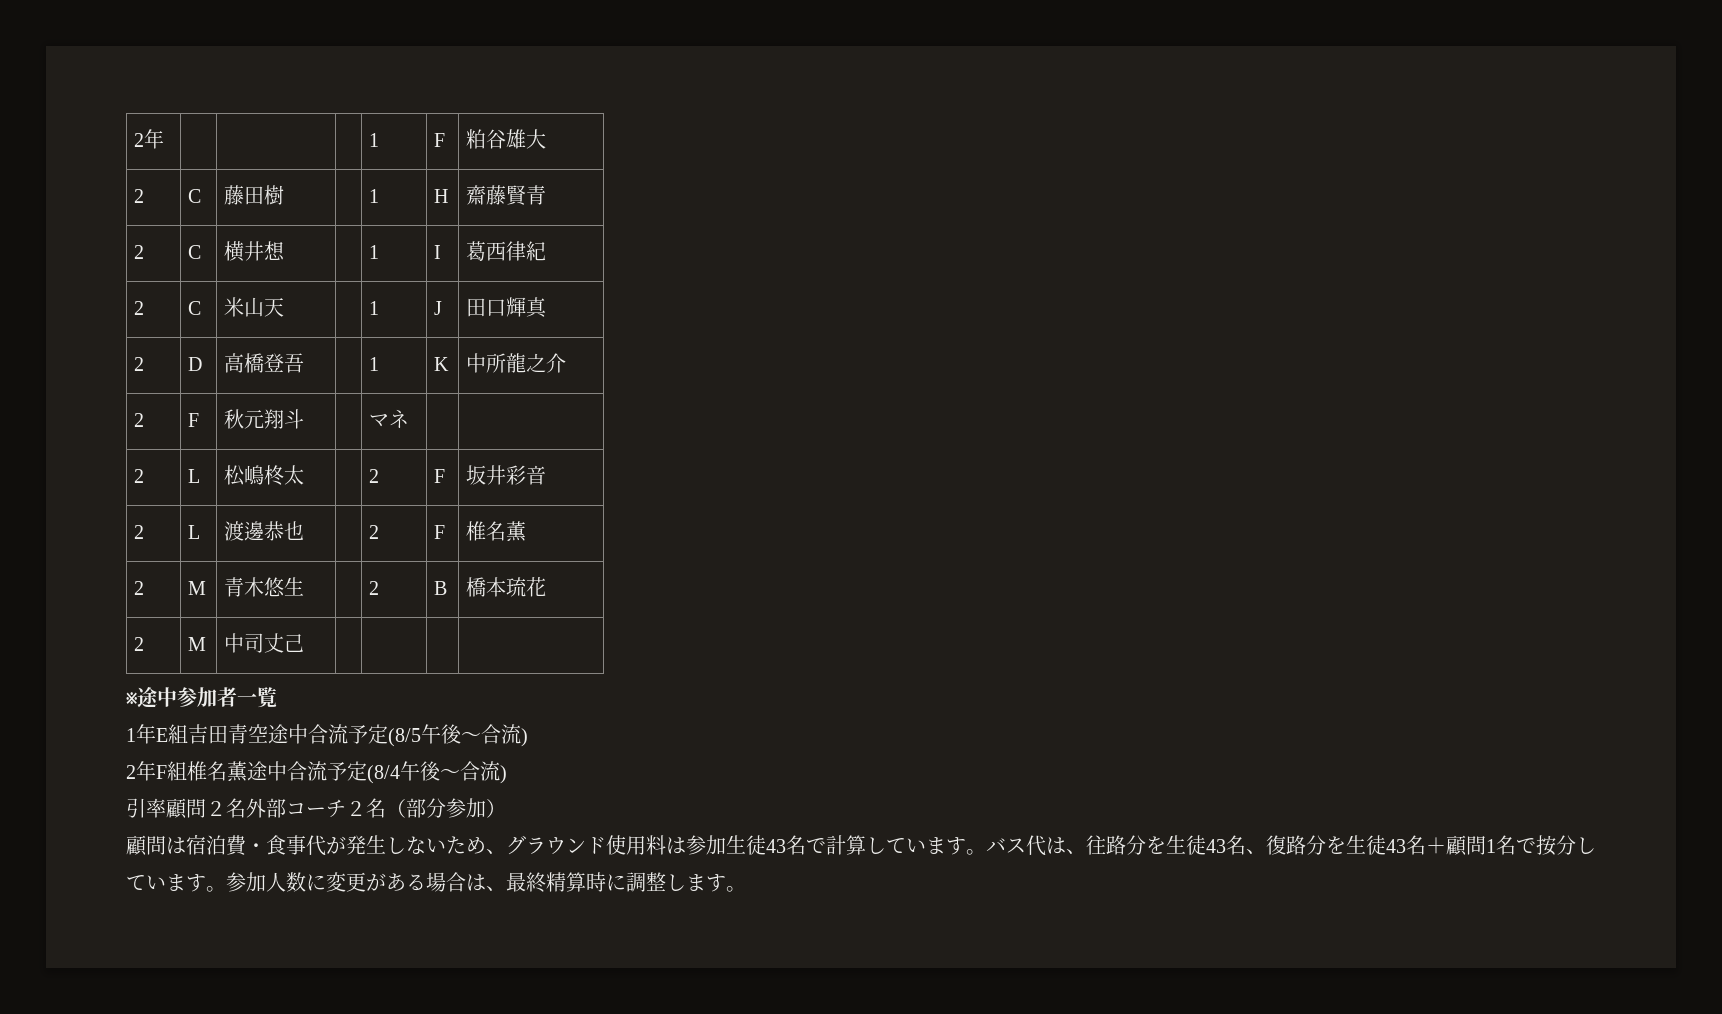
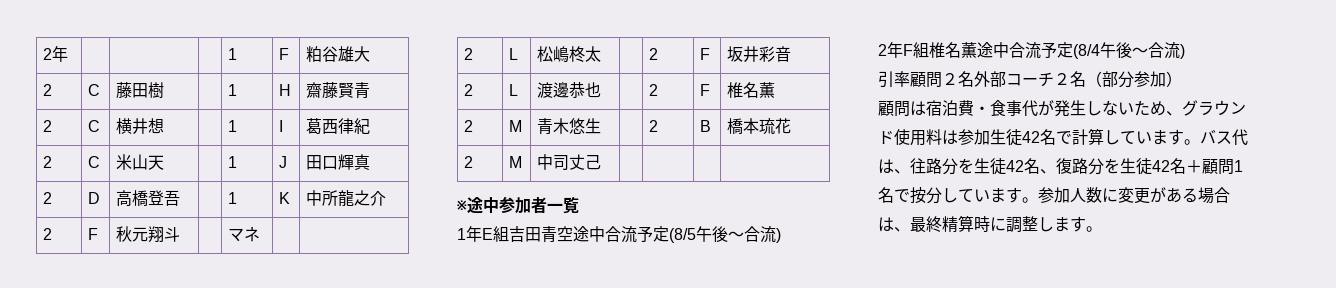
- 顧問は宿泊費・食事代が発生しないため、グラウンド使用料は参加生徒43名で計算しています。
+ 顧問は宿泊費・食事代が発生しないため、グラウンド使用料は参加生徒42名で計算しています。
- バス代は、往路分を生徒43名、復路分を生徒43名＋顧問1名で按分しています。
+ バス代は、往路分を生徒42名、復路分を生徒42名＋顧問1名で按分しています。

